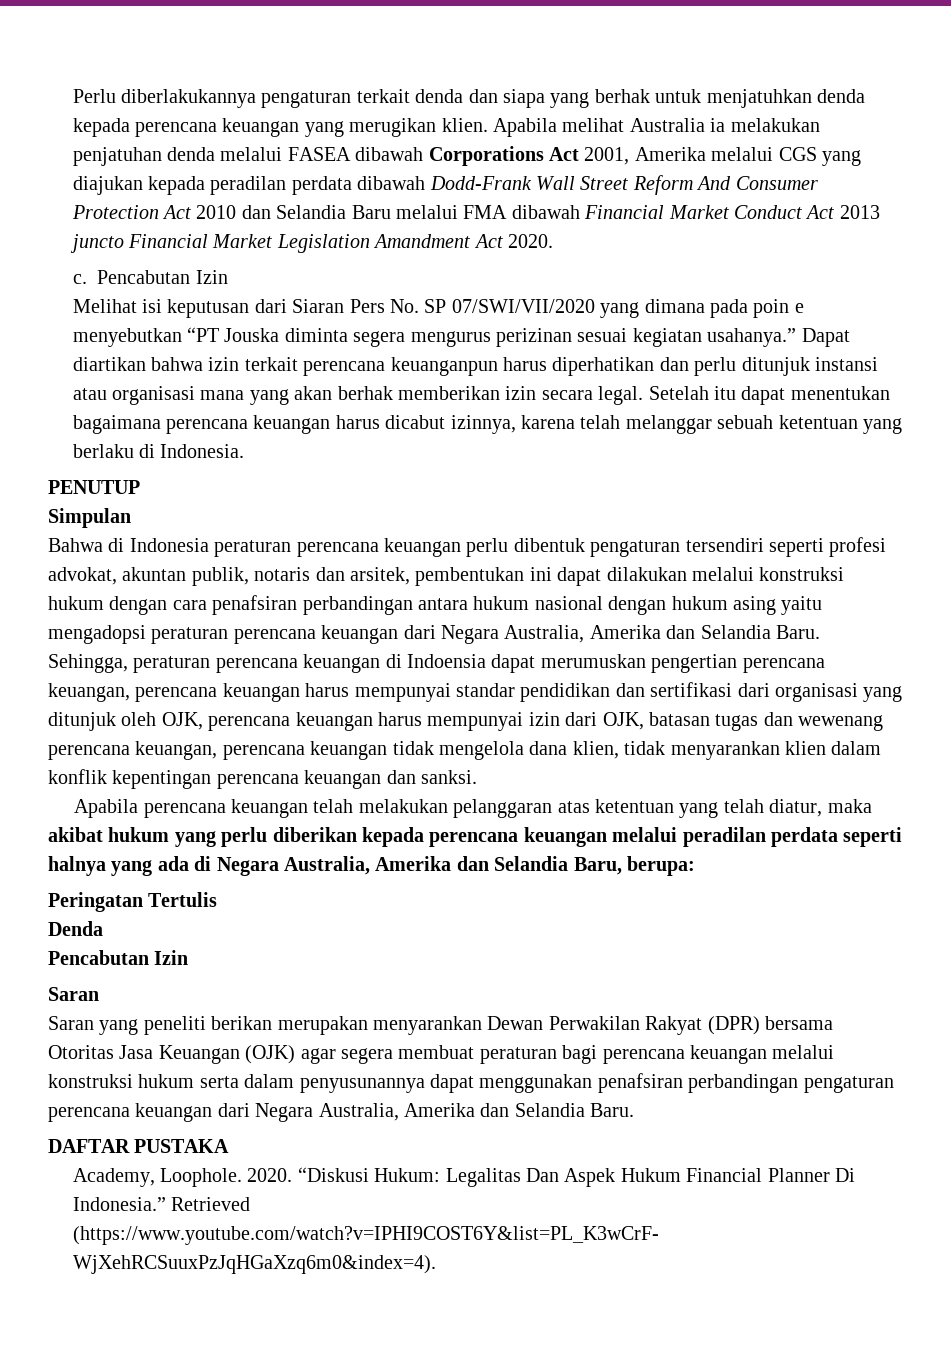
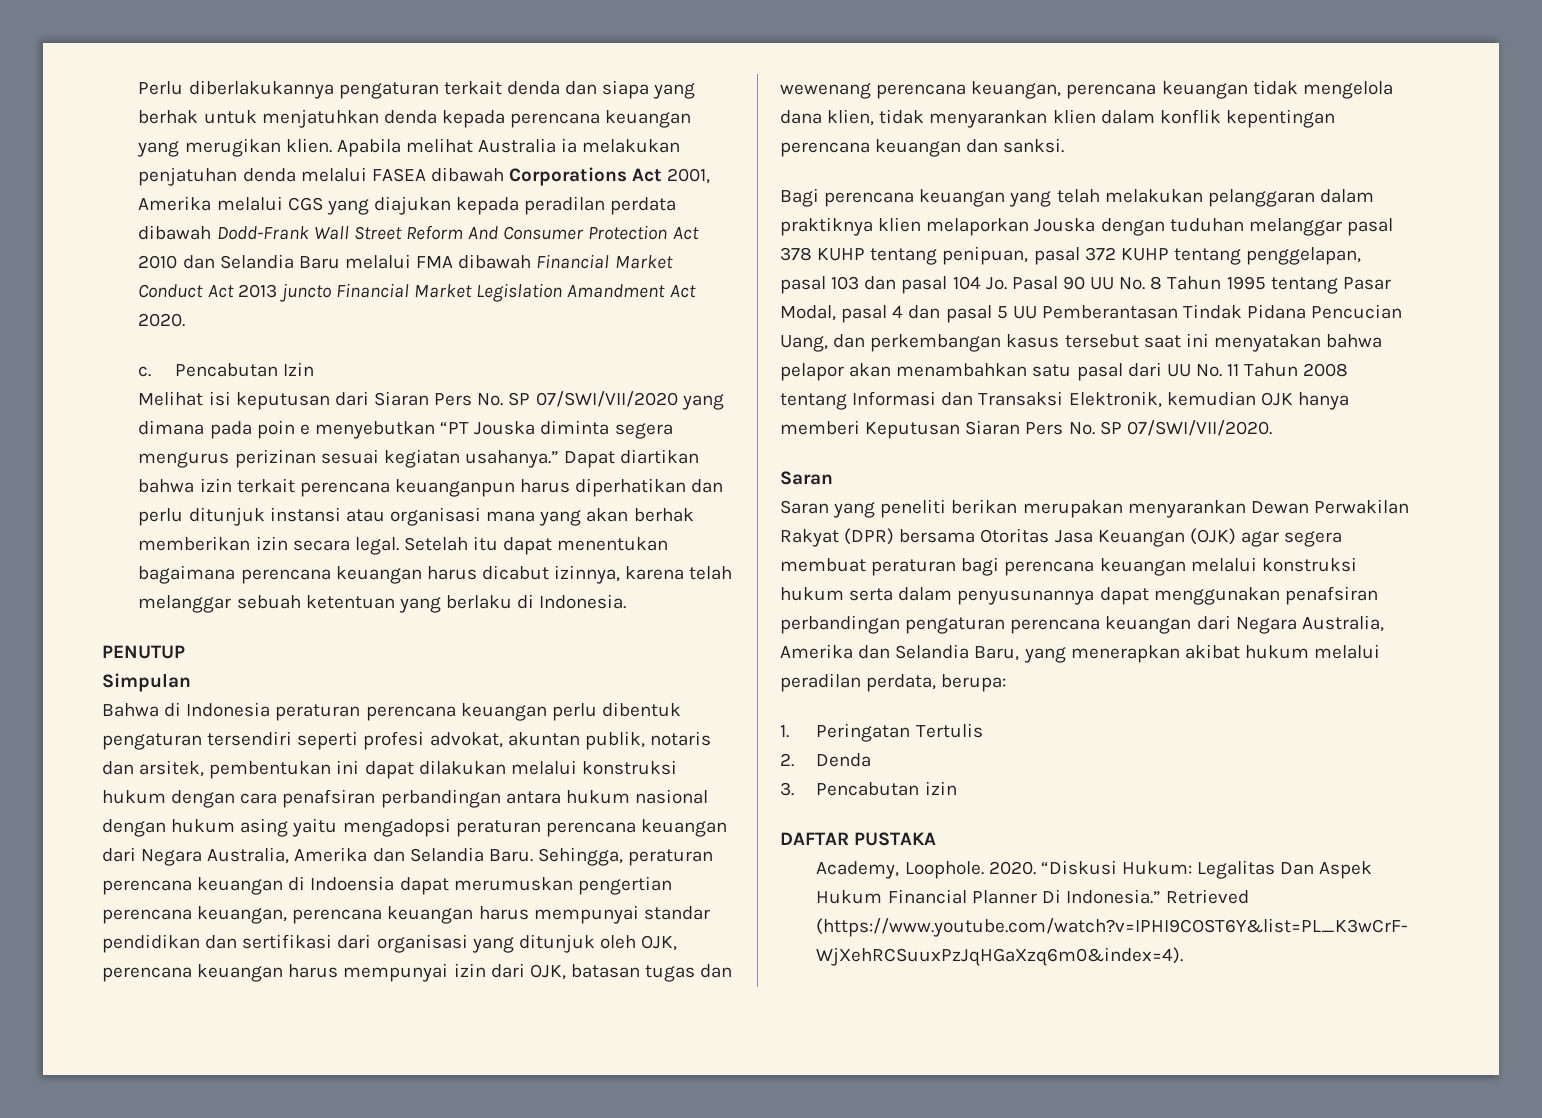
- Apabila perencana keuangan telah melakukan pelanggaran atas ketentuan yang telah diatur, maka akibat hukum yang perlu diberikan kepada perencana keuangan melalui peradilan perdata seperti halnya yang ada di Negara Australia, Amerika dan Selandia Baru, berupa:
- Peringatan Tertulis
- Denda
- Pencabutan Izin
+ Bagi perencana keuangan yang telah melakukan pelanggaran dalam praktiknya klien melaporkan Jouska dengan tuduhan melanggar pasal 378 KUHP tentang penipuan, pasal 372 KUHP tentang penggelapan, pasal 103 dan pasal 104 Jo. Pasal 90 UU No. 8 Tahun 1995 tentang Pasar Modal, pasal 4 dan pasal 5 UU Pemberantasan Tindak Pidana Pencucian Uang, dan perkembangan kasus tersebut saat ini menyatakan bahwa pelapor akan menambahkan satu pasal dari UU No. 11 Tahun 2008 tentang Informasi dan Transaksi Elektronik, kemudian OJK hanya memberi Keputusan Siaran Pers No. SP 07/SWI/VII/2020.
- Saran yang peneliti berikan merupakan menyarankan Dewan Perwakilan Rakyat (DPR) bersama Otoritas Jasa Keuangan (OJK) agar segera membuat peraturan bagi perencana keuangan melalui konstruksi hukum serta dalam penyusunannya dapat menggunakan penafsiran perbandingan pengaturan perencana keuangan dari Negara Australia, Amerika dan Selandia Baru.
+ Saran yang peneliti berikan merupakan menyarankan Dewan Perwakilan Rakyat (DPR) bersama Otoritas Jasa Keuangan (OJK) agar segera membuat peraturan bagi perencana keuangan melalui konstruksi hukum serta dalam penyusunannya dapat menggunakan penafsiran perbandingan pengaturan perencana keuangan dari Negara Australia, Amerika dan Selandia Baru, yang menerapkan akibat hukum melalui peradilan perdata, berupa:
+ 1. Peringatan Tertulis
+ 2. Denda
+ 3. Pencabutan izin

